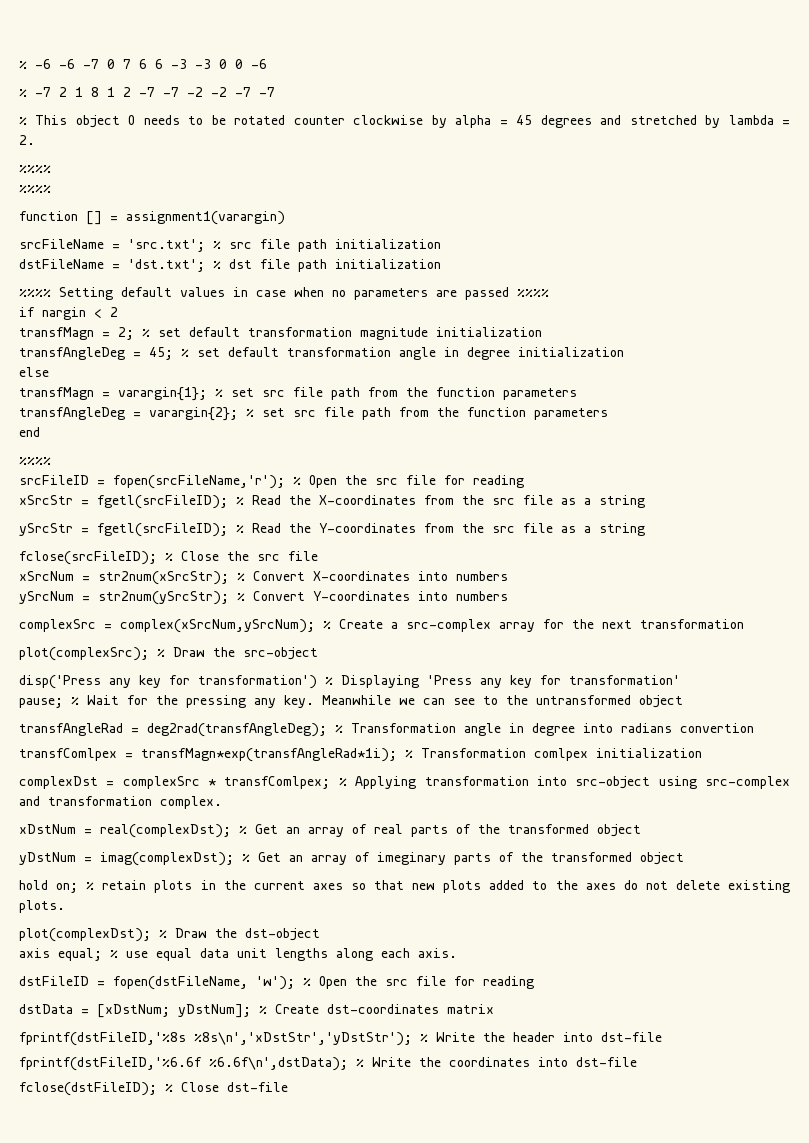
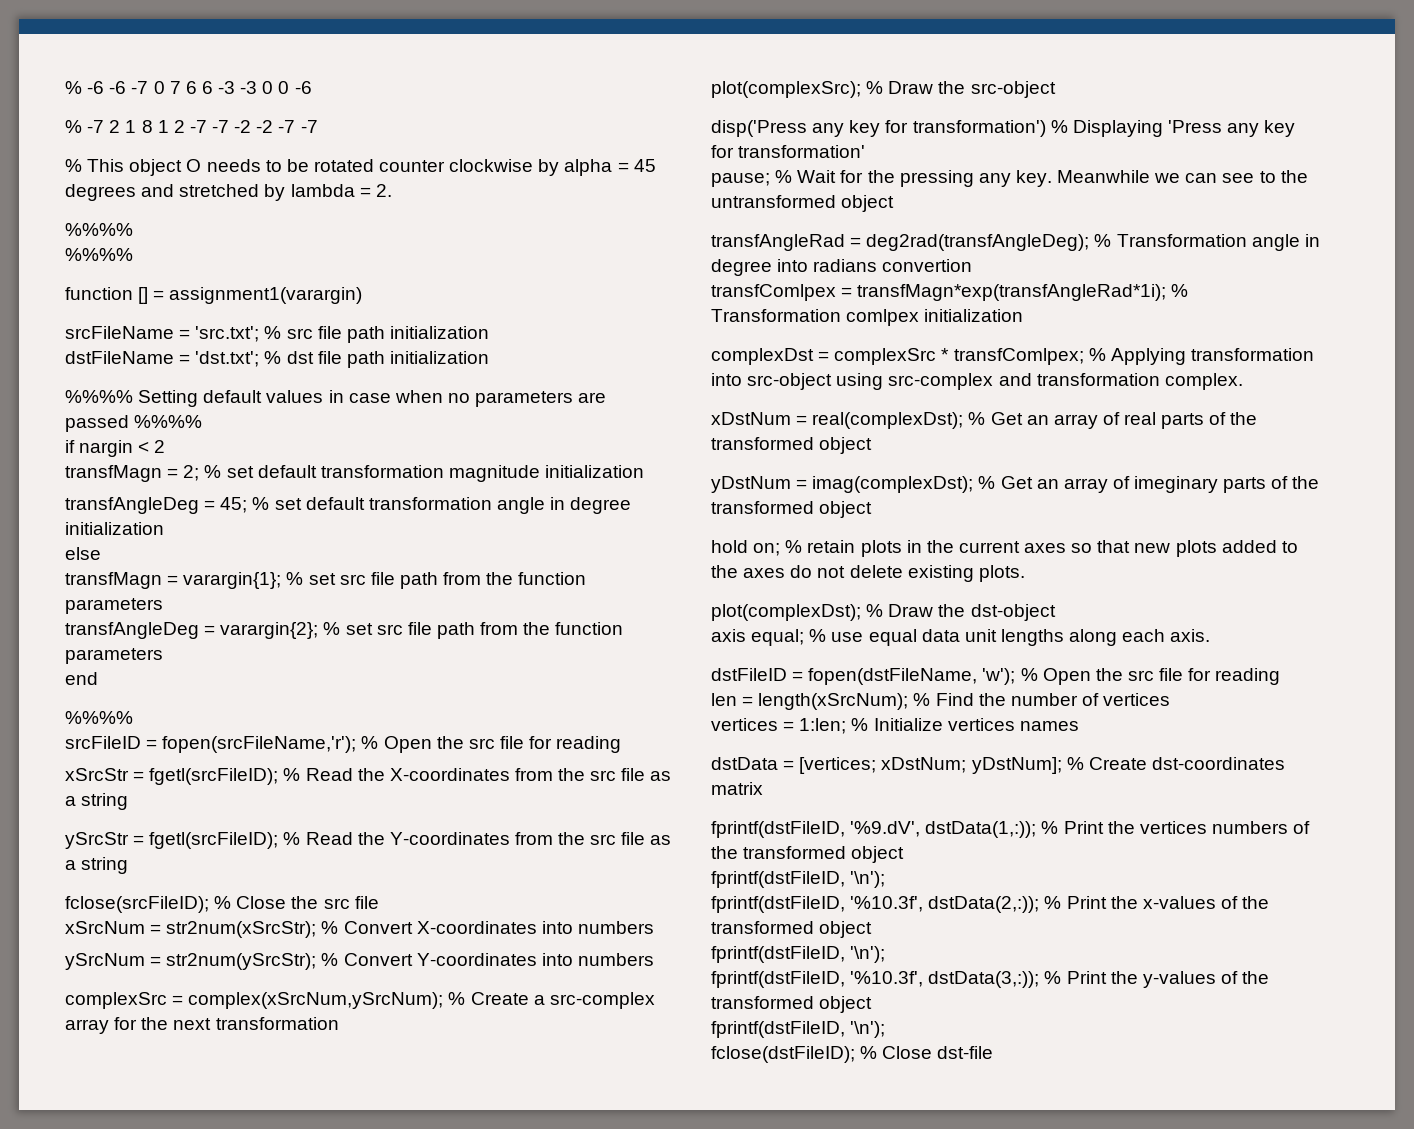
+ len = length(xSrcNum); % Find the number of vertices
+ vertices = 1:len; % Initialize vertices names
- dstData = [xDstNum; yDstNum]; % Create dst-coordinates matrix
+ dstData = [vertices; xDstNum; yDstNum]; % Create dst-coordinates matrix
- fprintf(dstFileID,'%8s %8s\n','xDstStr','yDstStr'); % Write the header into dst-file
- fprintf(dstFileID,'%6.6f %6.6f\n',dstData); % Write the coordinates into dst-file
+ fprintf(dstFileID, '%9.dV', dstData(1,:)); % Print the vertices numbers of the transformed object
+ fprintf(dstFileID, '\n');
+ fprintf(dstFileID, '%10.3f', dstData(2,:)); % Print the x-values of the transformed object
+ fprintf(dstFileID, '\n');
+ fprintf(dstFileID, '%10.3f', dstData(3,:)); % Print the y-values of the transformed object
+ fprintf(dstFileID, '\n');

